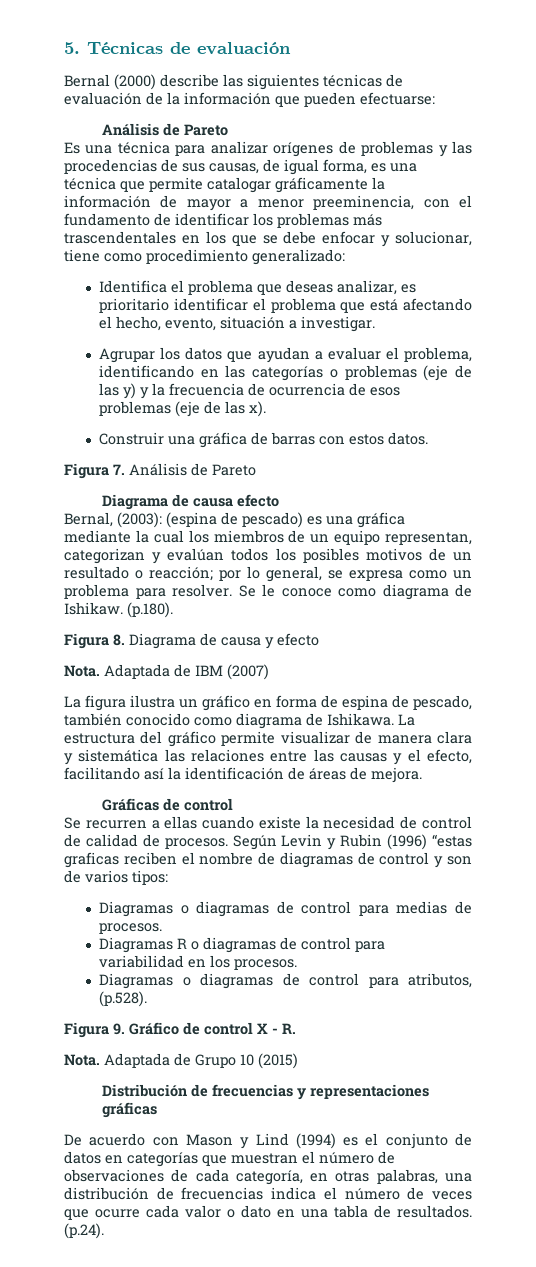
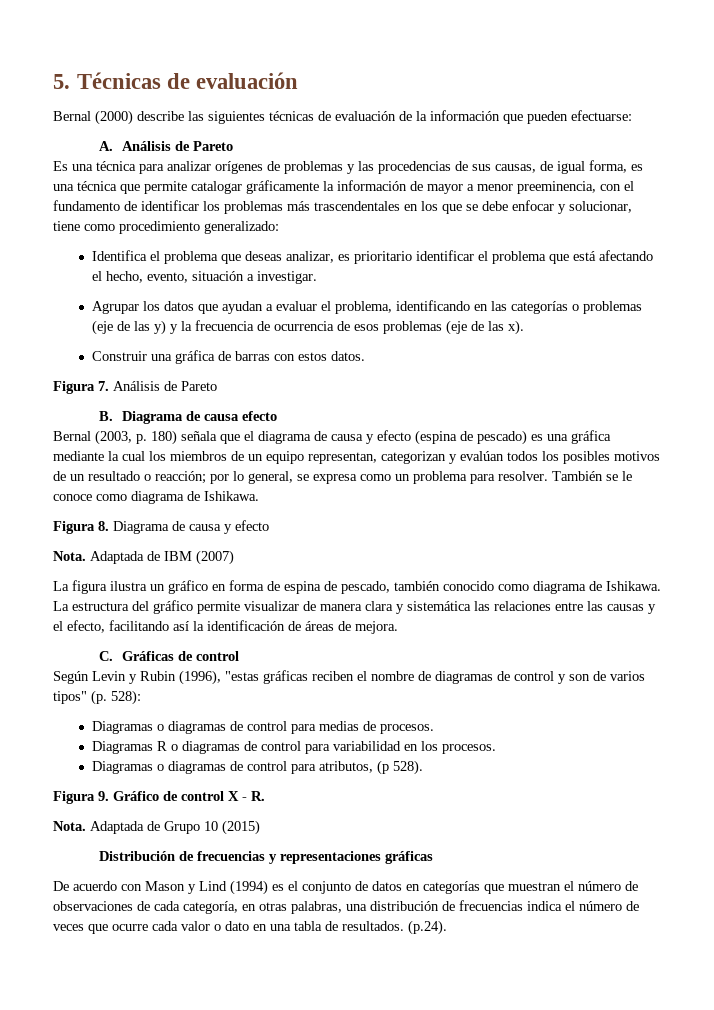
  Bernal (2000) describe las siguientes técnicas de evaluación de la información que pueden efectuarse:
- Análisis de Pareto
+ A. Análisis de Pareto
- Diagrama de causa efecto
+ B. Diagrama de causa efecto
- Bernal, (2003): (espina de pescado) es una gráfica mediante la cual los miembros de un equipo representan, categorizan y evalúan todos los posibles motivos de un resultado o reacción; por lo general, se expresa como un problema para resolver.
+ Bernal (2003, p. 180) señala que el diagrama de causa y efecto (espina de pescado) es una gráfica mediante la cual los miembros de un equipo representan, categorizan y evalúan todos los posibles motivos de un resultado o reacción; por lo general, se expresa como un problema para resolver.
- Se le conoce como diagrama de Ishikaw. (p.180).
+ También se le conoce como diagrama de Ishikawa.
- Gráficas de control
+ C. Gráficas de control
- Se recurren a ellas cuando existe la necesidad de control de calidad de procesos. Según Levin y Rubin (1996) “estas graficas reciben el nombre de diagramas de control y son de varios tipos:
+ Según Levin y Rubin (1996), "estas gráficas reciben el nombre de diagramas de control y son de varios tipos" (p. 528):
- Diagramas o diagramas de control para atributos, (p.528).
+ Diagramas o diagramas de control para atributos, (p 528).

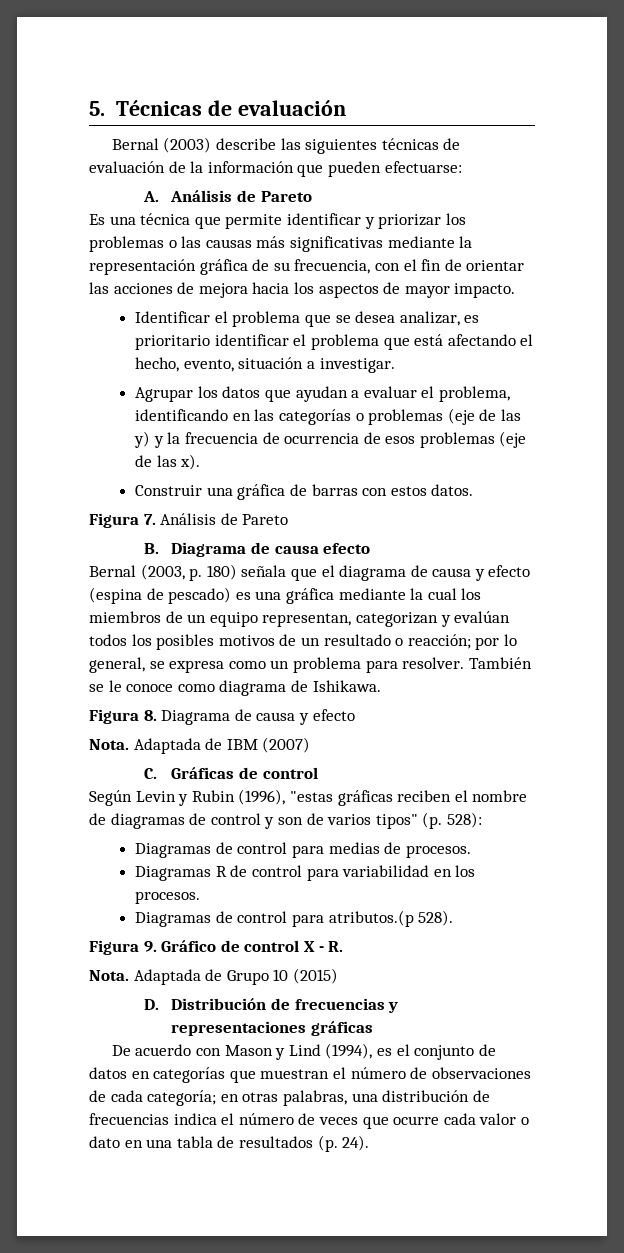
- Bernal (2000) describe las siguientes técnicas de evaluación de la información que pueden efectuarse:
+ Bernal (2003) describe las siguientes técnicas de evaluación de la información que pueden efectuarse:
- Es una técnica para analizar orígenes de problemas y las procedencias de sus causas, de igual forma, es una técnica que permite catalogar gráficamente la información de mayor a menor preeminencia, con el fundamento de identificar los problemas más trascendentales en los que se debe enfocar y solucionar, tiene como procedimiento generalizado:
- Identifica el problema que deseas analizar, es prioritario identificar el problema que está afectando el hecho, evento, situación a investigar.
+ Es una técnica que permite identificar y priorizar los problemas o las causas más significativas mediante la representación gráfica de su frecuencia, con el fin de orientar las acciones de mejora hacia los aspectos de mayor impacto.
+ Identificar el problema que se desea analizar, es prioritario identificar el problema que está afectando el hecho, evento, situación a investigar.
- La figura ilustra un gráfico en forma de espina de pescado, también conocido como diagrama de Ishikawa. La estructura del gráfico permite visualizar de manera clara y sistemática las relaciones entre las causas y el efecto, facilitando así la identificación de áreas de mejora.
- Diagramas o diagramas de control para medias de procesos.
+ Diagramas de control para medias de procesos.
- Diagramas R o diagramas de control para variabilidad en los procesos.
+ Diagramas R de control para variabilidad en los procesos.
- Diagramas o diagramas de control para atributos, (p 528).
+ Diagramas de control para atributos.(p 528).
- Distribución de frecuencias y representaciones gráficas
+ D. Distribución de frecuencias y representaciones gráficas
- De acuerdo con Mason y Lind (1994) es el conjunto de datos en categorías que muestran el número de observaciones de cada categoría, en otras palabras, una distribución de frecuencias indica el número de veces que ocurre cada valor o dato en una tabla de resultados. (p.24).
+ De acuerdo con Mason y Lind (1994), es el conjunto de datos en categorías que muestran el número de observaciones de cada categoría; en otras palabras, una distribución de frecuencias indica el número de veces que ocurre cada valor o dato en una tabla de resultados (p. 24).

